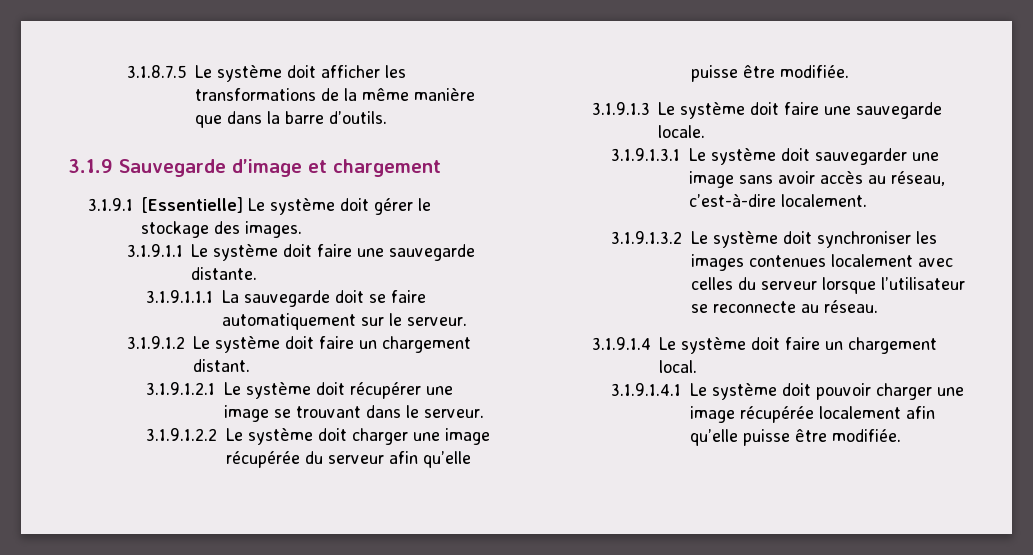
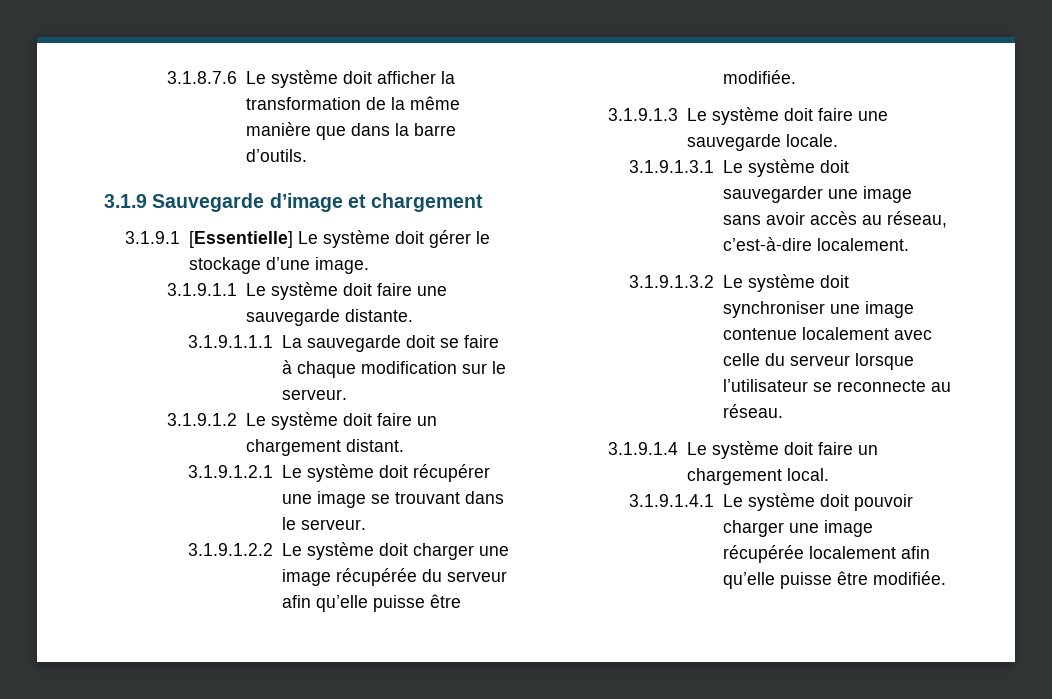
- 3.1.8.7.5 Le système doit afficher les transformations de la même manière que dans la barre d’outils.
+ 3.1.8.7.6 Le système doit afficher la transformation de la même manière que dans la barre d’outils.
- 3.1.9.1 [Essentielle] Le système doit gérer le stockage des images.
+ 3.1.9.1 [Essentielle] Le système doit gérer le stockage d’une image.
- 3.1.9.1.1.1 La sauvegarde doit se faire automatiquement sur le serveur.
+ 3.1.9.1.1.1 La sauvegarde doit se faire à chaque modification sur le serveur.
- 3.1.9.1.3.2 Le système doit synchroniser les images contenues localement avec celles du serveur lorsque l’utilisateur se reconnecte au réseau.
+ 3.1.9.1.3.2 Le système doit synchroniser une image contenue localement avec celle du serveur lorsque l’utilisateur se reconnecte au réseau.

